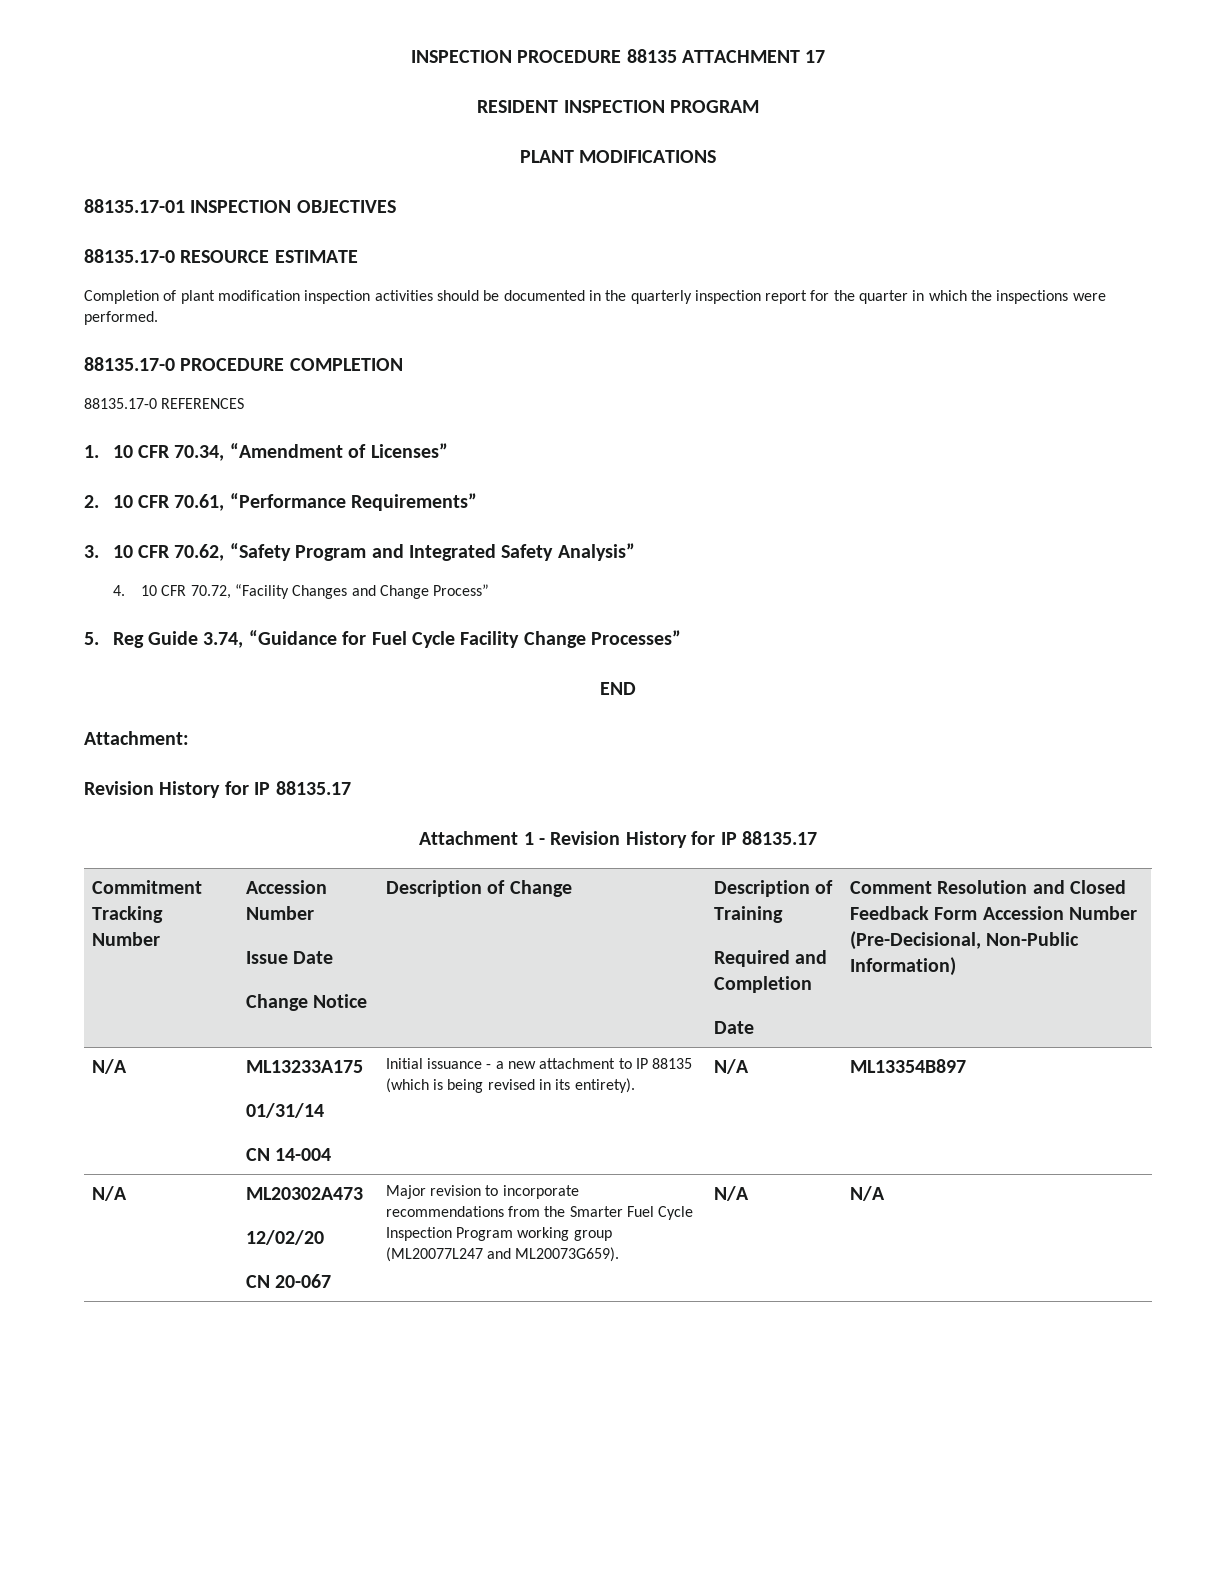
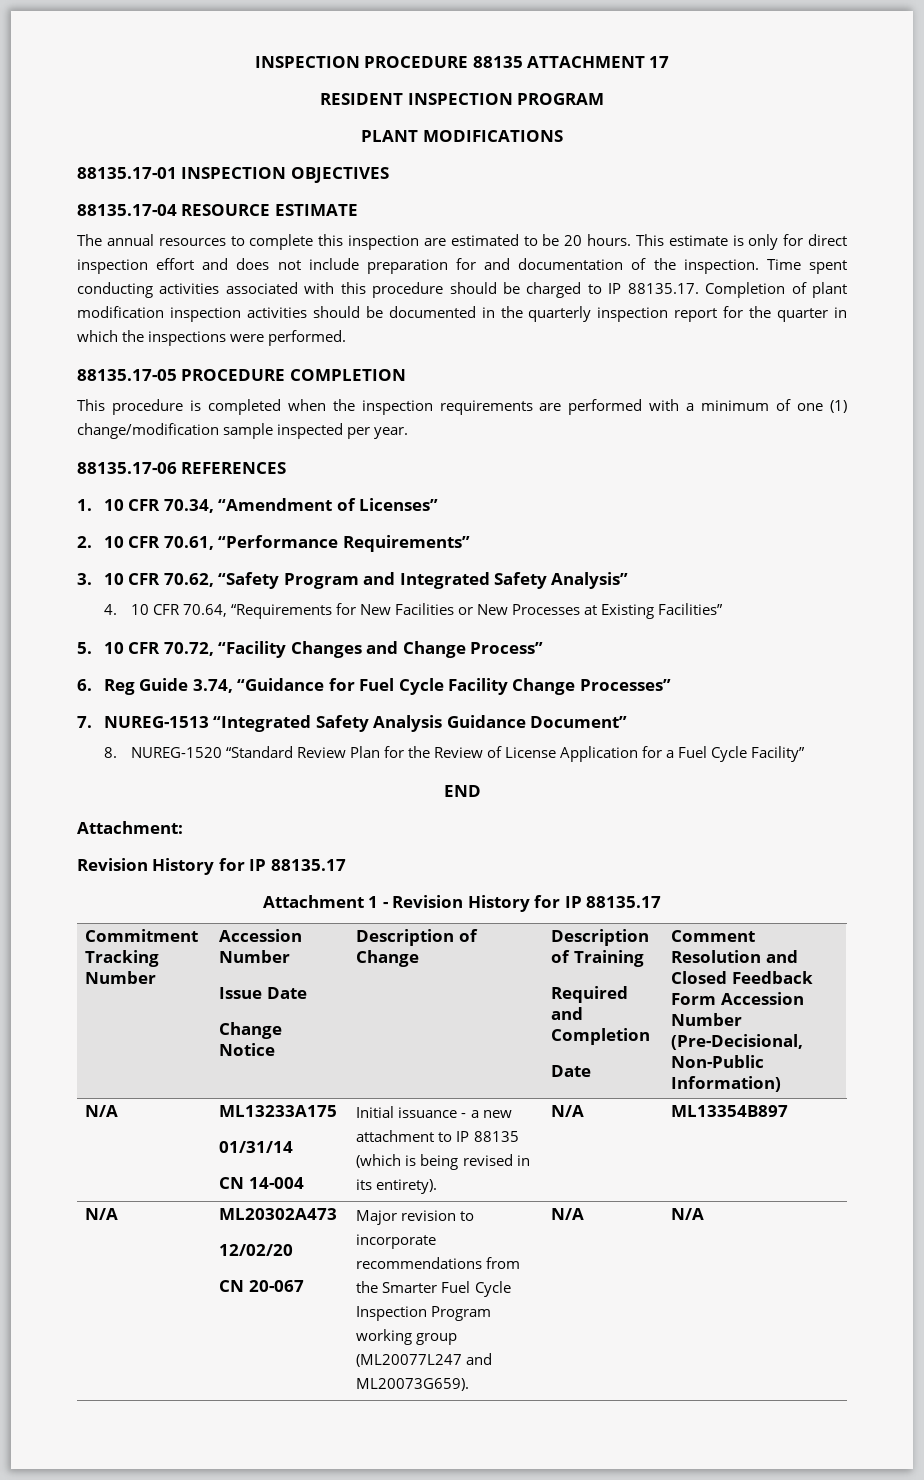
- 88135.17-0 RESOURCE ESTIMATE
+ 88135.17-04 RESOURCE ESTIMATE
- Completion of plant modification inspection activities should be documented in the quarterly inspection report for the quarter in which the inspections were performed.
+ The annual resources to complete this inspection are estimated to be 20 hours. This estimate is only for direct inspection effort and does not include preparation for and documentation of the inspection. Time spent conducting activities associated with this procedure should be charged to IP 88135.17. Completion of plant modification inspection activities should be documented in the quarterly inspection report for the quarter in which the inspections were performed.
- 88135.17-0 PROCEDURE COMPLETION
+ 88135.17-05 PROCEDURE COMPLETION
- 88135.17-0 REFERENCES
+ This procedure is completed when the inspection requirements are performed with a minimum of one (1) change/modification sample inspected per year.
+ 88135.17-06 REFERENCES
- 4. 10 CFR 70.72, “Facility Changes and Change Process”
+ 4. 10 CFR 70.64, “Requirements for New Facilities or New Processes at Existing Facilities”
+ 5. 10 CFR 70.72, “Facility Changes and Change Process”
- 5. Reg Guide 3.74, “Guidance for Fuel Cycle Facility Change Processes”
+ 6. Reg Guide 3.74, “Guidance for Fuel Cycle Facility Change Processes”
+ 7. NUREG-1513 “Integrated Safety Analysis Guidance Document”
+ 8. NUREG-1520 “Standard Review Plan for the Review of License Application for a Fuel Cycle Facility”

